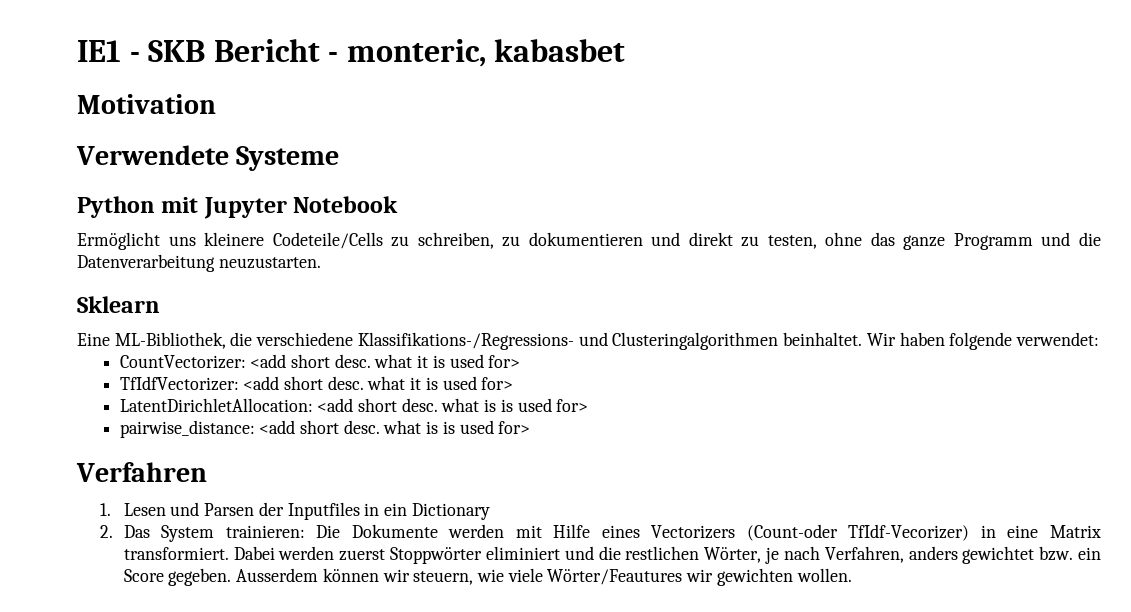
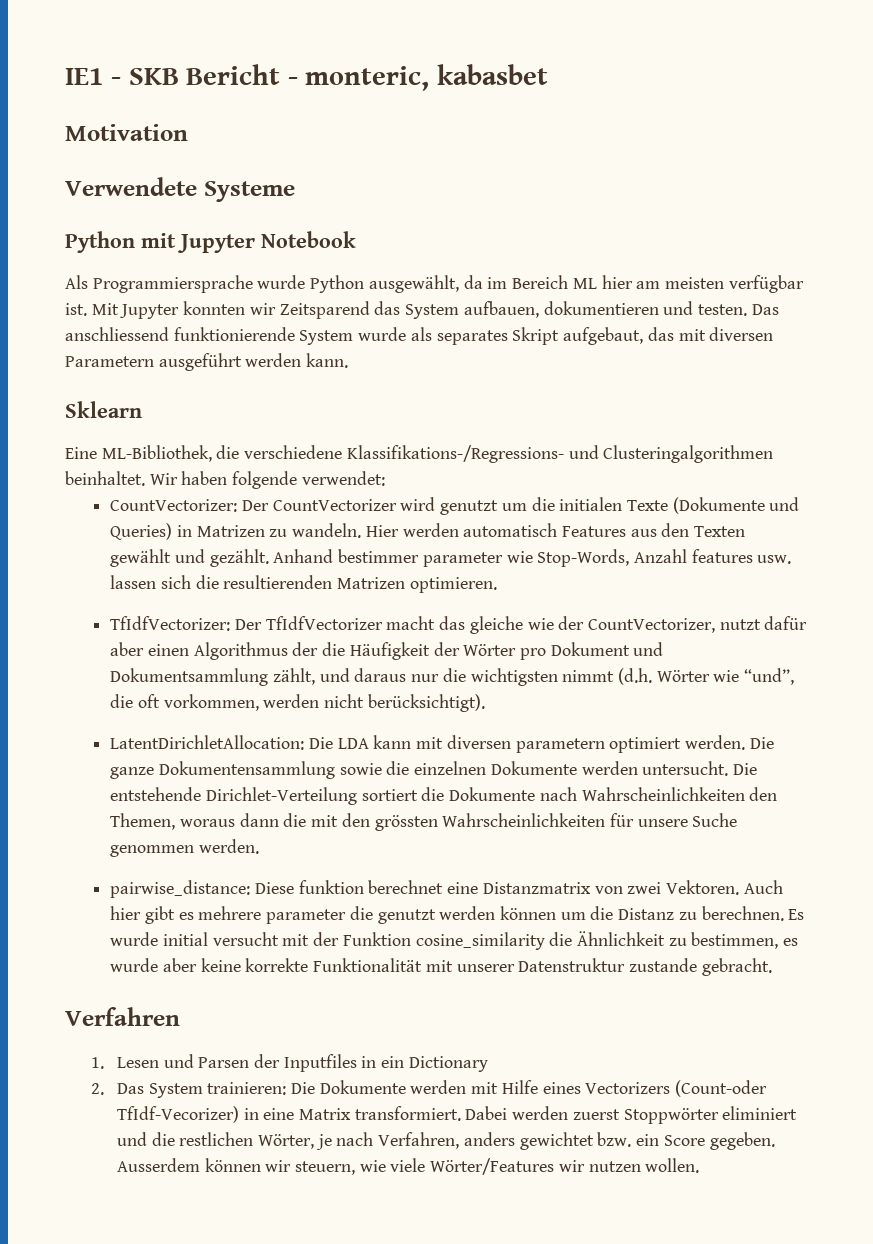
- Ermöglicht uns kleinere Codeteile/Cells zu schreiben, zu dokumentieren und direkt zu testen, ohne das ganze Programm und die Datenverarbeitung neuzustarten.
+ Als Programmiersprache wurde Python ausgewählt, da im Bereich ML hier am meisten verfügbar ist. Mit Jupyter konnten wir Zeitsparend das System aufbauen, dokumentieren und testen. Das anschliessend funktionierende System wurde als separates Skript aufgebaut, das mit diversen Parametern ausgeführt werden kann.
- CountVectorizer: <add short desc. what it is used for>
- TfIdfVectorizer: <add short desc. what it is used for>
- LatentDirichletAllocation: <add short desc. what is is used for>
- pairwise_distance: <add short desc. what is is used for>
+ CountVectorizer: Der CountVectorizer wird genutzt um die initialen Texte (Dokumente und Queries) in Matrizen zu wandeln. Hier werden automatisch Features aus den Texten gewählt und gezählt. Anhand bestimmer parameter wie Stop-Words, Anzahl features usw. lassen sich die resultierenden Matrizen optimieren.
+ TfIdfVectorizer: Der TfIdfVectorizer macht das gleiche wie der CountVectorizer, nutzt dafür aber einen Algorithmus der die Häufigkeit der Wörter pro Dokument und Dokumentsammlung zählt, und daraus nur die wichtigsten nimmt (d.h. Wörter wie “und”, die oft vorkommen, werden nicht berücksichtigt).
+ LatentDirichletAllocation: Die LDA kann mit diversen parametern optimiert werden. Die ganze Dokumentensammlung sowie die einzelnen Dokumente werden untersucht. Die entstehende Dirichlet-Verteilung sortiert die Dokumente nach Wahrscheinlichkeiten den Themen, woraus dann die mit den grössten Wahrscheinlichkeiten für unsere Suche genommen werden.
+ pairwise_distance: Diese funktion berechnet eine Distanzmatrix von zwei Vektoren. Auch hier gibt es mehrere parameter die genutzt werden können um die Distanz zu berechnen. Es wurde initial versucht mit der Funktion cosine_similarity die Ähnlichkeit zu bestimmen, es wurde aber keine korrekte Funktionalität mit unserer Datenstruktur zustande gebracht.
- Ausserdem können wir steuern, wie viele Wörter/Feautures wir gewichten wollen.
+ Ausserdem können wir steuern, wie viele Wörter/Features wir nutzen wollen.

